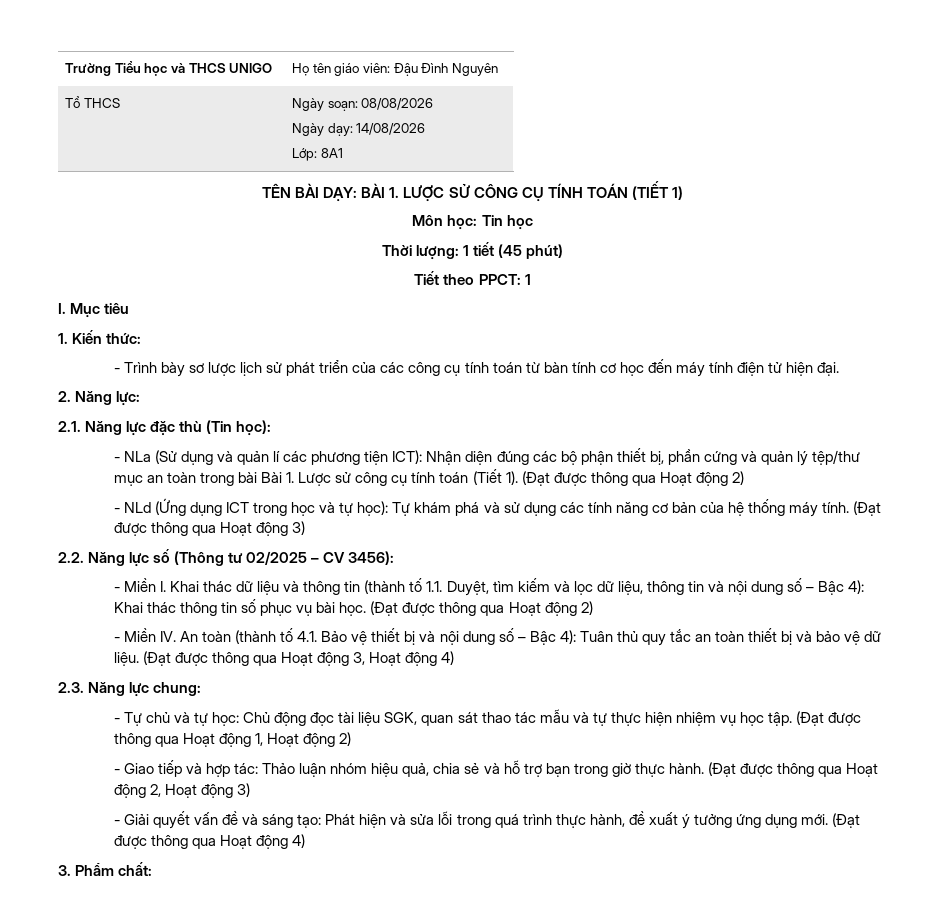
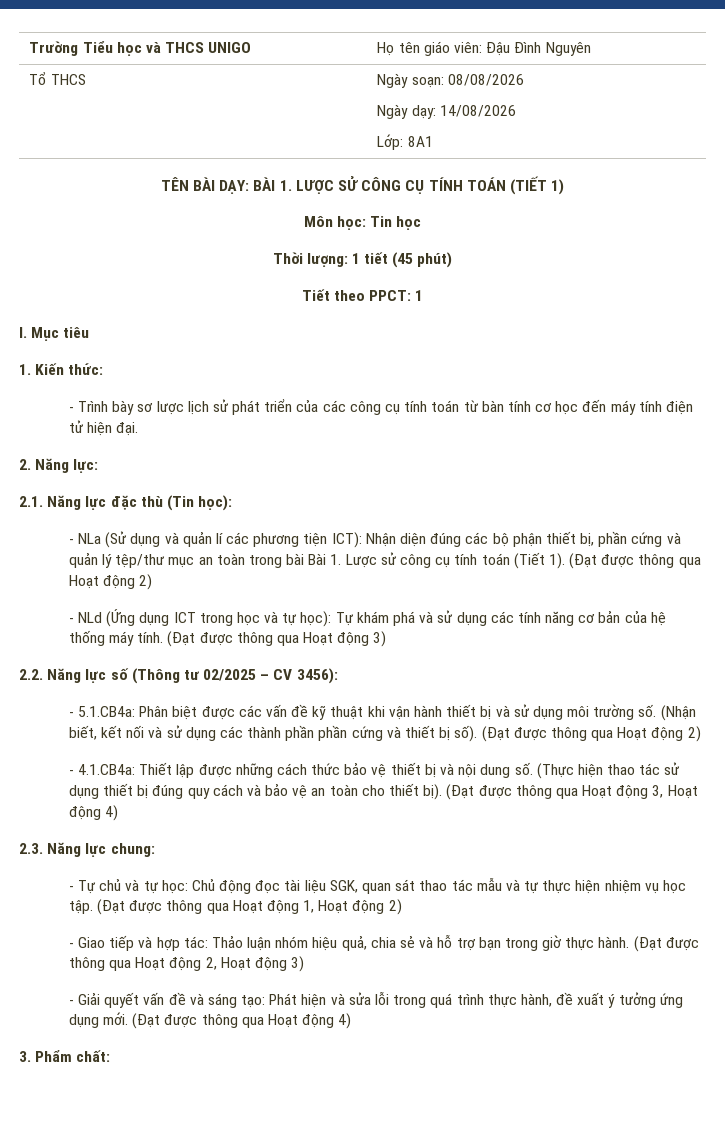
- - Miền I. Khai thác dữ liệu và thông tin (thành tố 1.1. Duyệt, tìm kiếm và lọc dữ liệu, thông tin và nội dung số – Bậc 4): Khai thác thông tin số phục vụ bài học. (Đạt được thông qua Hoạt động 2)
- - Miền IV. An toàn (thành tố 4.1. Bảo vệ thiết bị và nội dung số – Bậc 4): Tuân thủ quy tắc an toàn thiết bị và bảo vệ dữ liệu.
+ - 5.1.CB4a: Phân biệt được các vấn đề kỹ thuật khi vận hành thiết bị và sử dụng môi trường số. (Nhận biết, kết nối và sử dụng các thành phần phần cứng và thiết bị số). (Đạt được thông qua Hoạt động 2)
+ - 4.1.CB4a: Thiết lập được những cách thức bảo vệ thiết bị và nội dung số. (Thực hiện thao tác sử dụng thiết bị đúng quy cách và bảo vệ an toàn cho thiết bị).

